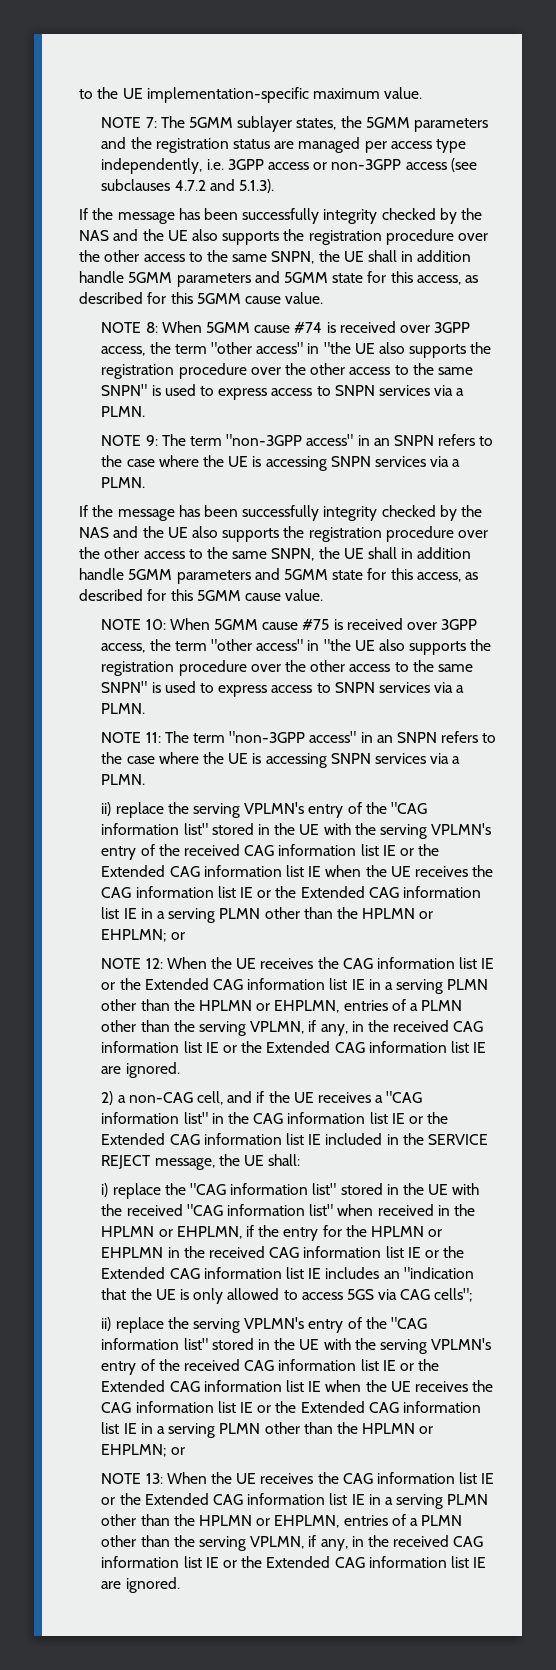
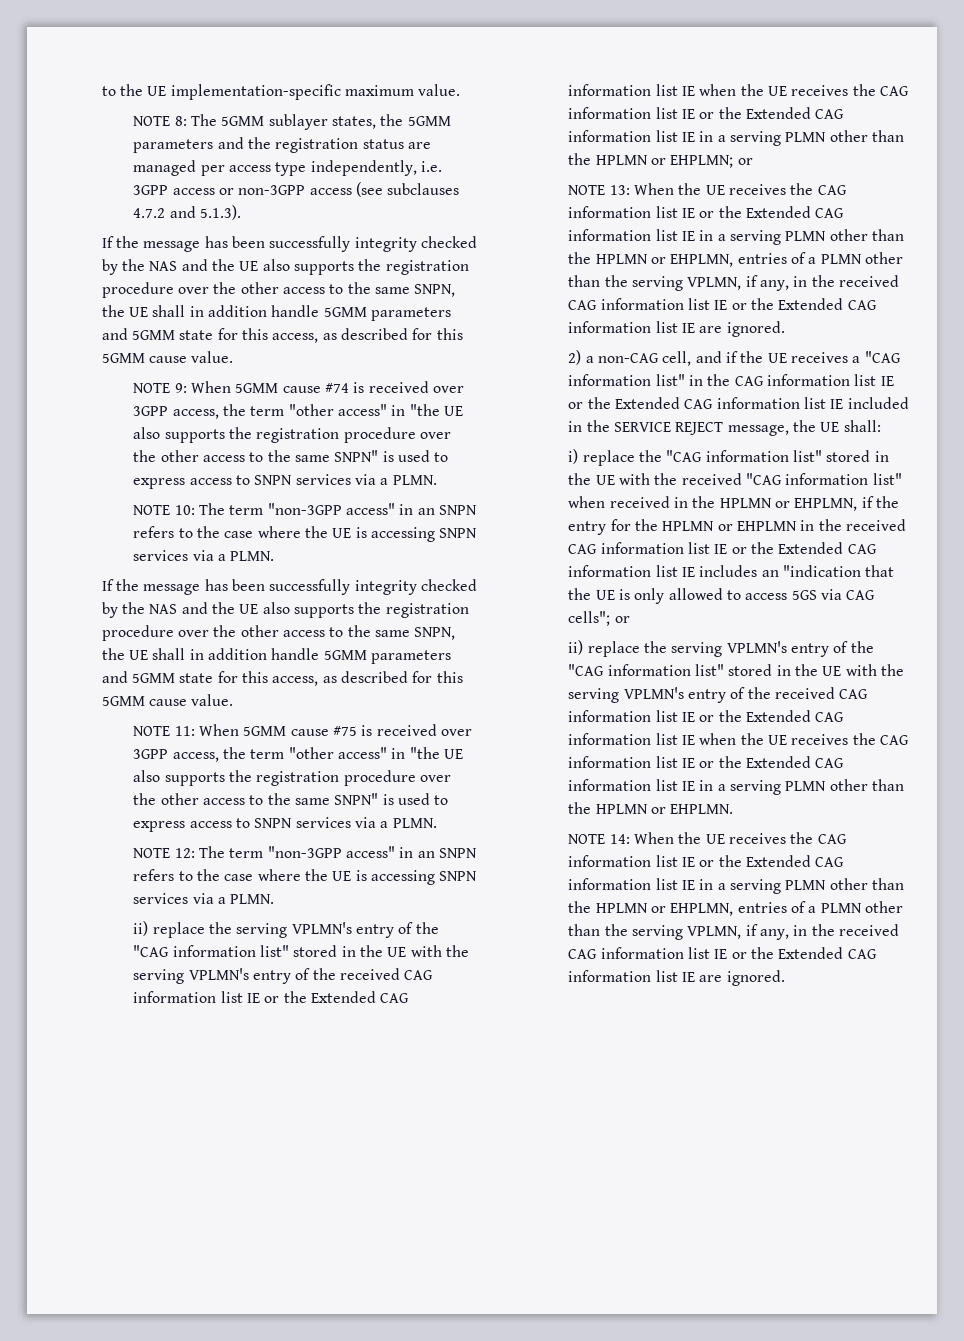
- NOTE 7: The 5GMM sublayer states, the 5GMM parameters and the registration status are managed per access type independently, i.e. 3GPP access or non-3GPP access (see subclauses 4.7.2 and 5.1.3).
+ NOTE 8: The 5GMM sublayer states, the 5GMM parameters and the registration status are managed per access type independently, i.e. 3GPP access or non-3GPP access (see subclauses 4.7.2 and 5.1.3).
- NOTE 8: When 5GMM cause #74 is received over 3GPP access, the term "other access" in "the UE also supports the registration procedure over the other access to the same SNPN" is used to express access to SNPN services via a PLMN.
+ NOTE 9: When 5GMM cause #74 is received over 3GPP access, the term "other access" in "the UE also supports the registration procedure over the other access to the same SNPN" is used to express access to SNPN services via a PLMN.
- NOTE 9: The term "non-3GPP access" in an SNPN refers to the case where the UE is accessing SNPN services via a PLMN.
+ NOTE 10: The term "non-3GPP access" in an SNPN refers to the case where the UE is accessing SNPN services via a PLMN.
- NOTE 10: When 5GMM cause #75 is received over 3GPP access, the term "other access" in "the UE also supports the registration procedure over the other access to the same SNPN" is used to express access to SNPN services via a PLMN.
+ NOTE 11: When 5GMM cause #75 is received over 3GPP access, the term "other access" in "the UE also supports the registration procedure over the other access to the same SNPN" is used to express access to SNPN services via a PLMN.
- NOTE 11: The term "non-3GPP access" in an SNPN refers to the case where the UE is accessing SNPN services via a PLMN.
+ NOTE 12: The term "non-3GPP access" in an SNPN refers to the case where the UE is accessing SNPN services via a PLMN.
- NOTE 12: When the UE receives the CAG information list IE or the Extended CAG information list IE in a serving PLMN other than the HPLMN or EHPLMN, entries of a PLMN other than the serving VPLMN, if any, in the received CAG information list IE or the Extended CAG information list IE are ignored.
+ NOTE 13: When the UE receives the CAG information list IE or the Extended CAG information list IE in a serving PLMN other than the HPLMN or EHPLMN, entries of a PLMN other than the serving VPLMN, if any, in the received CAG information list IE or the Extended CAG information list IE are ignored.
- i) replace the "CAG information list" stored in the UE with the received "CAG information list" when received in the HPLMN or EHPLMN, if the entry for the HPLMN or EHPLMN in the received CAG information list IE or the Extended CAG information list IE includes an "indication that the UE is only allowed to access 5GS via CAG cells";
- ii) replace the serving VPLMN's entry of the "CAG information list" stored in the UE with the serving VPLMN's entry of the received CAG information list IE or the Extended CAG information list IE when the UE receives the CAG information list IE or the Extended CAG information list IE in a serving PLMN other than the HPLMN or EHPLMN; or
- NOTE 13:
+ i) replace the "CAG information list" stored in the UE with the received "CAG information list" when received in the HPLMN or EHPLMN, if the entry for the HPLMN or EHPLMN in the received CAG information list IE or the Extended CAG information list IE includes an "indication that the UE is only allowed to access 5GS via CAG cells"; or
+ ii) replace the serving VPLMN's entry of the "CAG information list" stored in the UE with the serving VPLMN's entry of the received CAG information list IE or the Extended CAG information list IE when the UE receives the CAG information list IE or the Extended CAG information list IE in a serving PLMN other than the HPLMN or EHPLMN.
+ NOTE 14:

